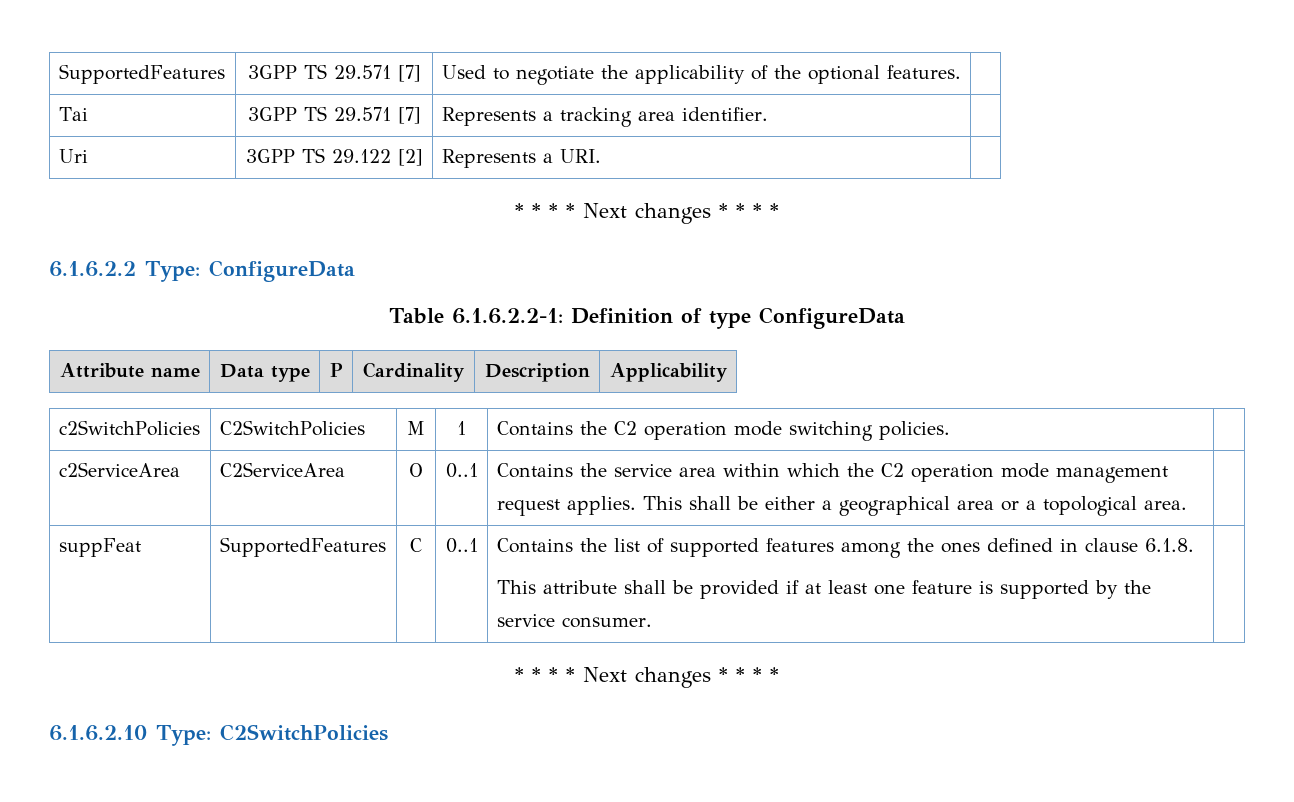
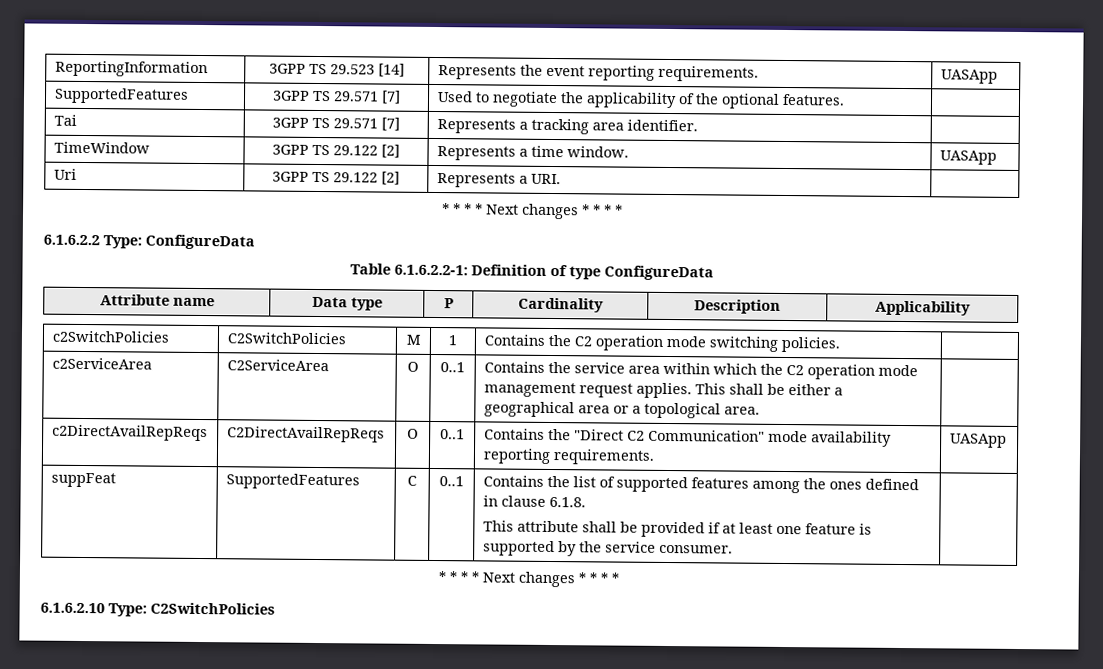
+ ReportingInformation | 3GPP TS 29.523 [14] | Represents the event reporting requirements. | UASApp
+ TimeWindow | 3GPP TS 29.122 [2] | Represents a time window. | UASApp
+ c2DirectAvailRepReqs | C2DirectAvailRepReqs | O | 0..1 | Contains the "Direct C2 Communication" mode availability reporting requirements. | UASApp

